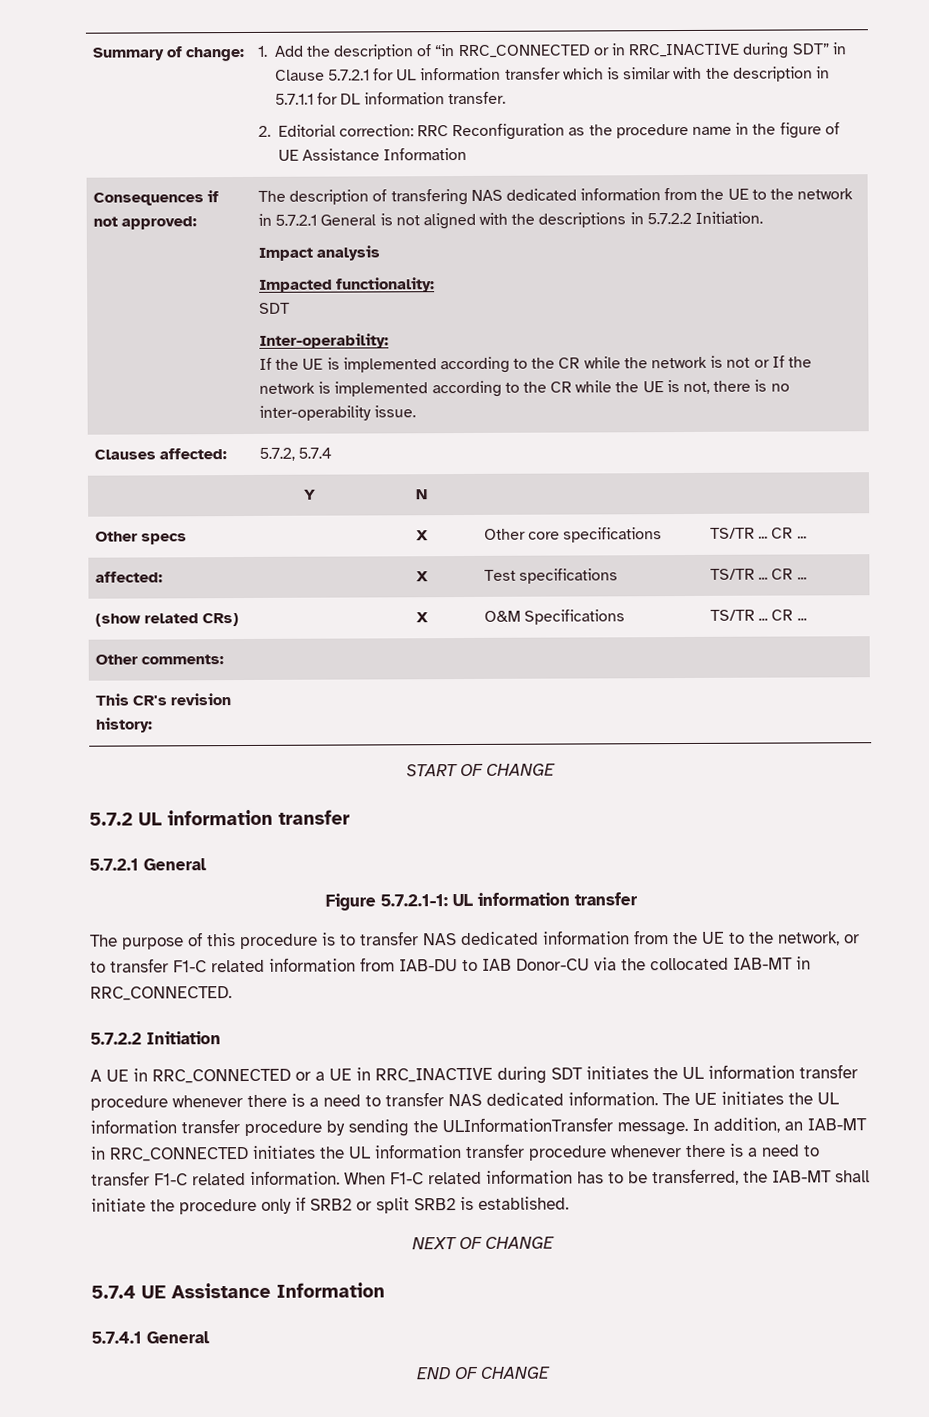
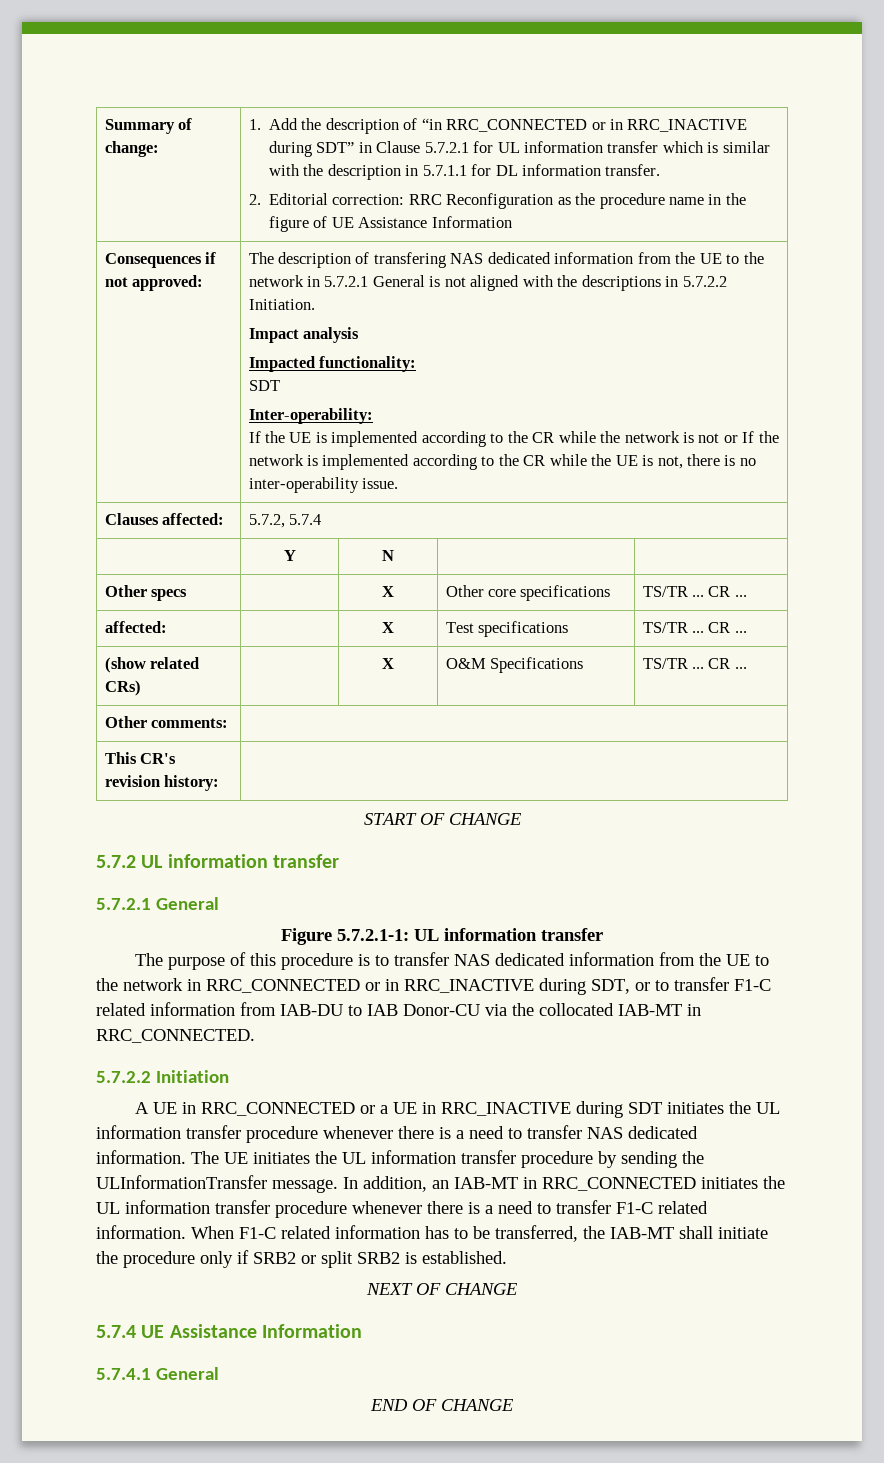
- The purpose of this procedure is to transfer NAS dedicated information from the UE to the network, or to transfer F1-C related information from IAB-DU to IAB Donor-CU via the collocated IAB-MT in RRC_CONNECTED.
+ The purpose of this procedure is to transfer NAS dedicated information from the UE to the network in RRC_CONNECTED or in RRC_INACTIVE during SDT, or to transfer F1-C related information from IAB-DU to IAB Donor-CU via the collocated IAB-MT in RRC_CONNECTED.

